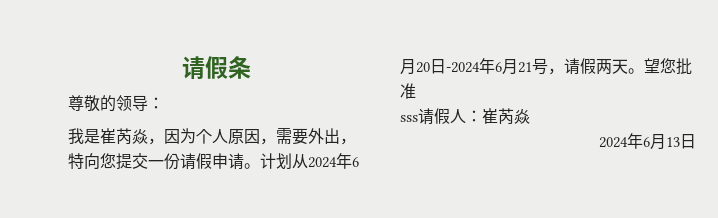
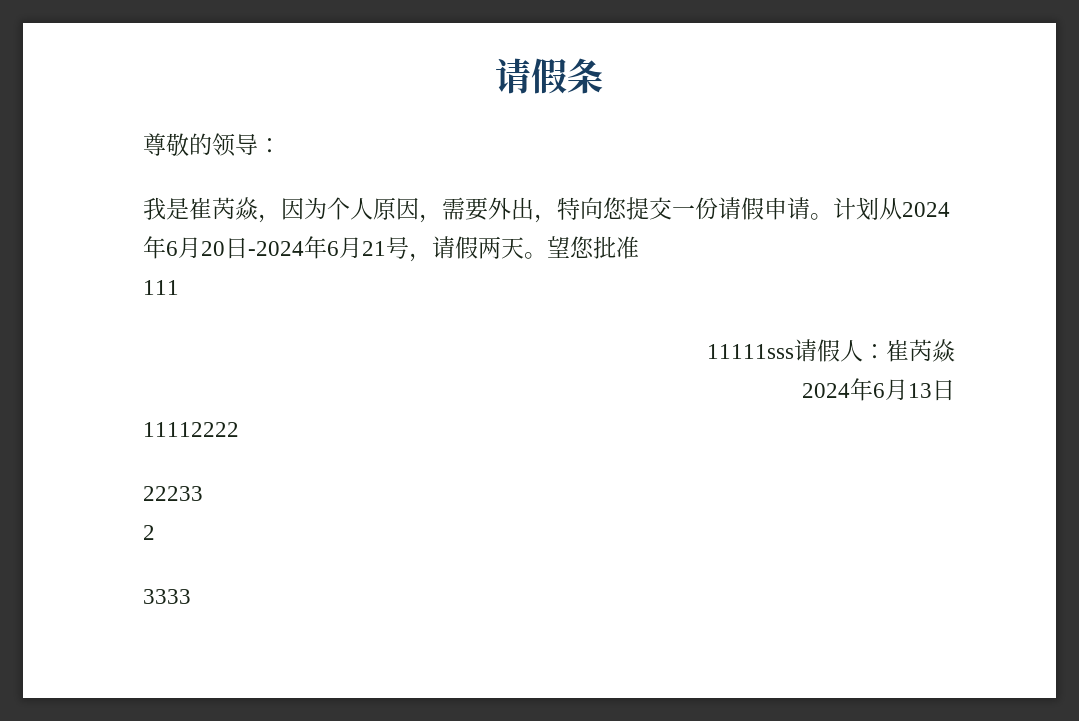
- sss请假人：崔芮焱
+ 111
+ 11111sss请假人：崔芮焱
+ 11112222
+ 22233
+ 2
+ 3333

